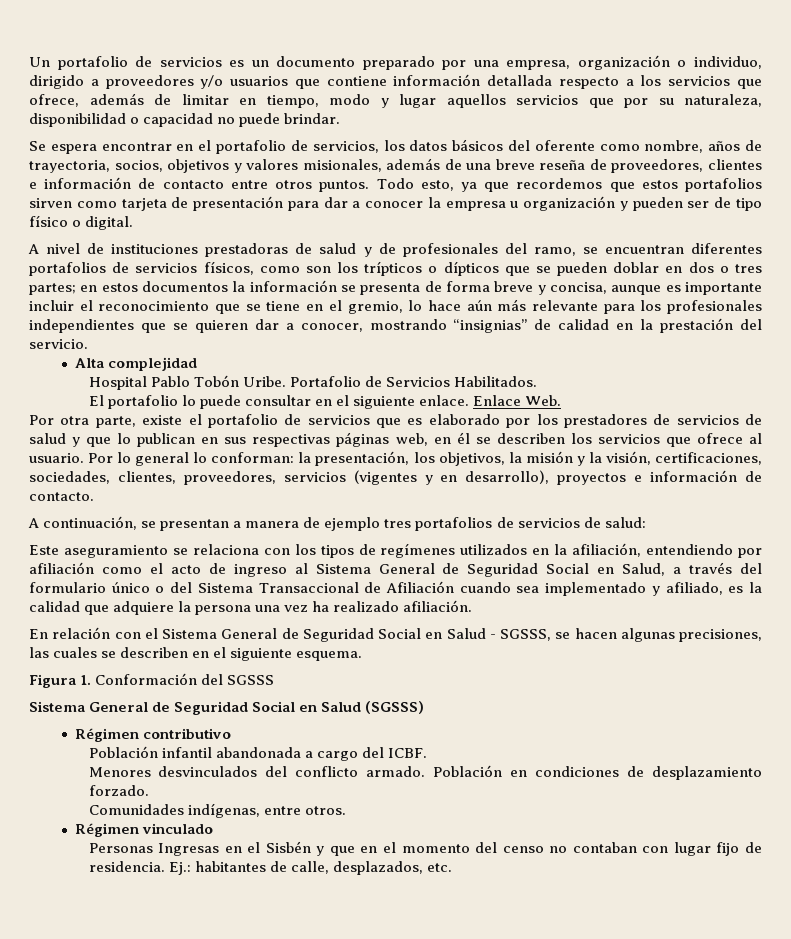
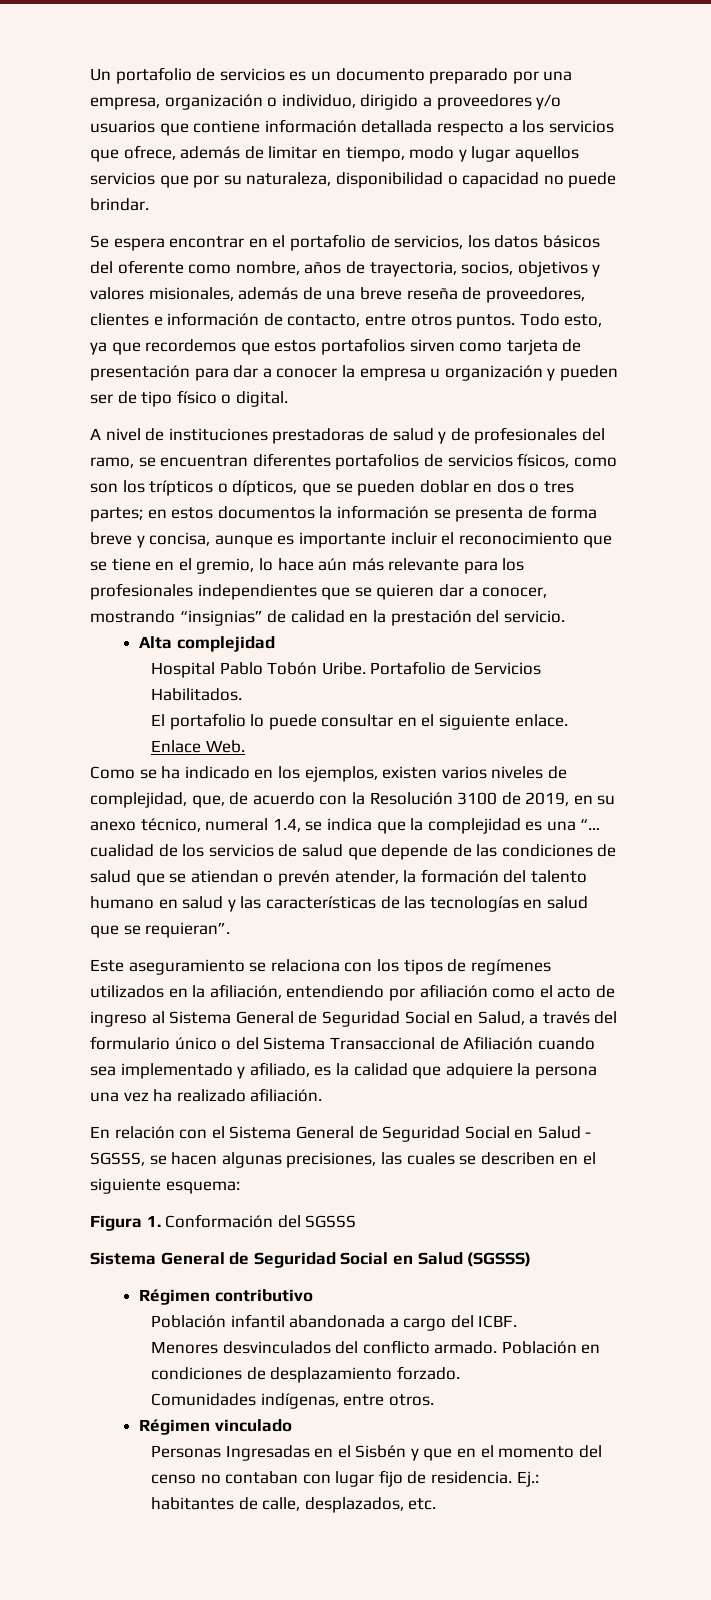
- Se espera encontrar en el portafolio de servicios, los datos básicos del oferente como nombre, años de trayectoria, socios, objetivos y valores misionales, además de una breve reseña de proveedores, clientes e información de contacto entre otros puntos.
+ Se espera encontrar en el portafolio de servicios, los datos básicos del oferente como nombre, años de trayectoria, socios, objetivos y valores misionales, además de una breve reseña de proveedores, clientes e información de contacto, entre otros puntos.
- A nivel de instituciones prestadoras de salud y de profesionales del ramo, se encuentran diferentes portafolios de servicios físicos, como son los trípticos o dípticos que se pueden doblar en dos o tres partes;
+ A nivel de instituciones prestadoras de salud y de profesionales del ramo, se encuentran diferentes portafolios de servicios físicos, como son los trípticos o dípticos, que se pueden doblar en dos o tres partes;
- Por otra parte, existe el portafolio de servicios que es elaborado por los prestadores de servicios de salud y que lo publican en sus respectivas páginas web, en él se describen los servicios que ofrece al usuario. Por lo general lo conforman: la presentación, los objetivos, la misión y la visión, certificaciones, sociedades, clientes, proveedores, servicios (vigentes y en desarrollo), proyectos e información de contacto.
- A continuación, se presentan a manera de ejemplo tres portafolios de servicios de salud:
+ Como se ha indicado en los ejemplos, existen varios niveles de complejidad, que, de acuerdo con la Resolución 3100 de 2019, en su anexo técnico, numeral 1.4, se indica que la complejidad es una “… cualidad de los servicios de salud que depende de las condiciones de salud que se atiendan o prevén atender, la formación del talento humano en salud y las características de las tecnologías en salud que se requieran”.
- En relación con el Sistema General de Seguridad Social en Salud - SGSSS, se hacen algunas precisiones, las cuales se describen en el siguiente esquema.
+ En relación con el Sistema General de Seguridad Social en Salud - SGSSS, se hacen algunas precisiones, las cuales se describen en el siguiente esquema:
- Personas Ingresas en el Sisbén y que en el momento del censo no contaban con lugar fijo de residencia.
+ Personas Ingresadas en el Sisbén y que en el momento del censo no contaban con lugar fijo de residencia.

